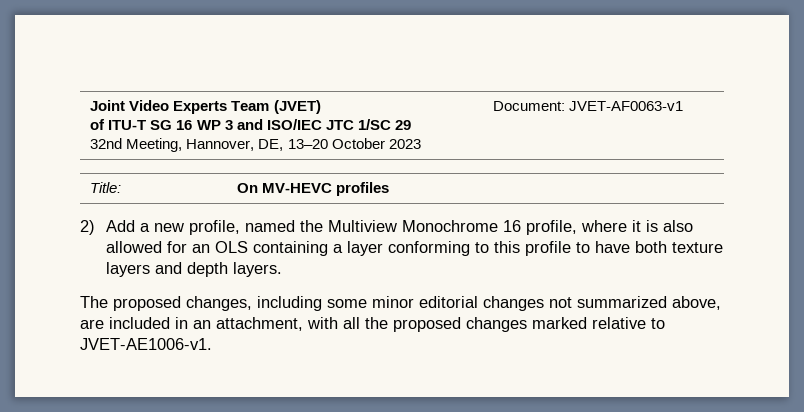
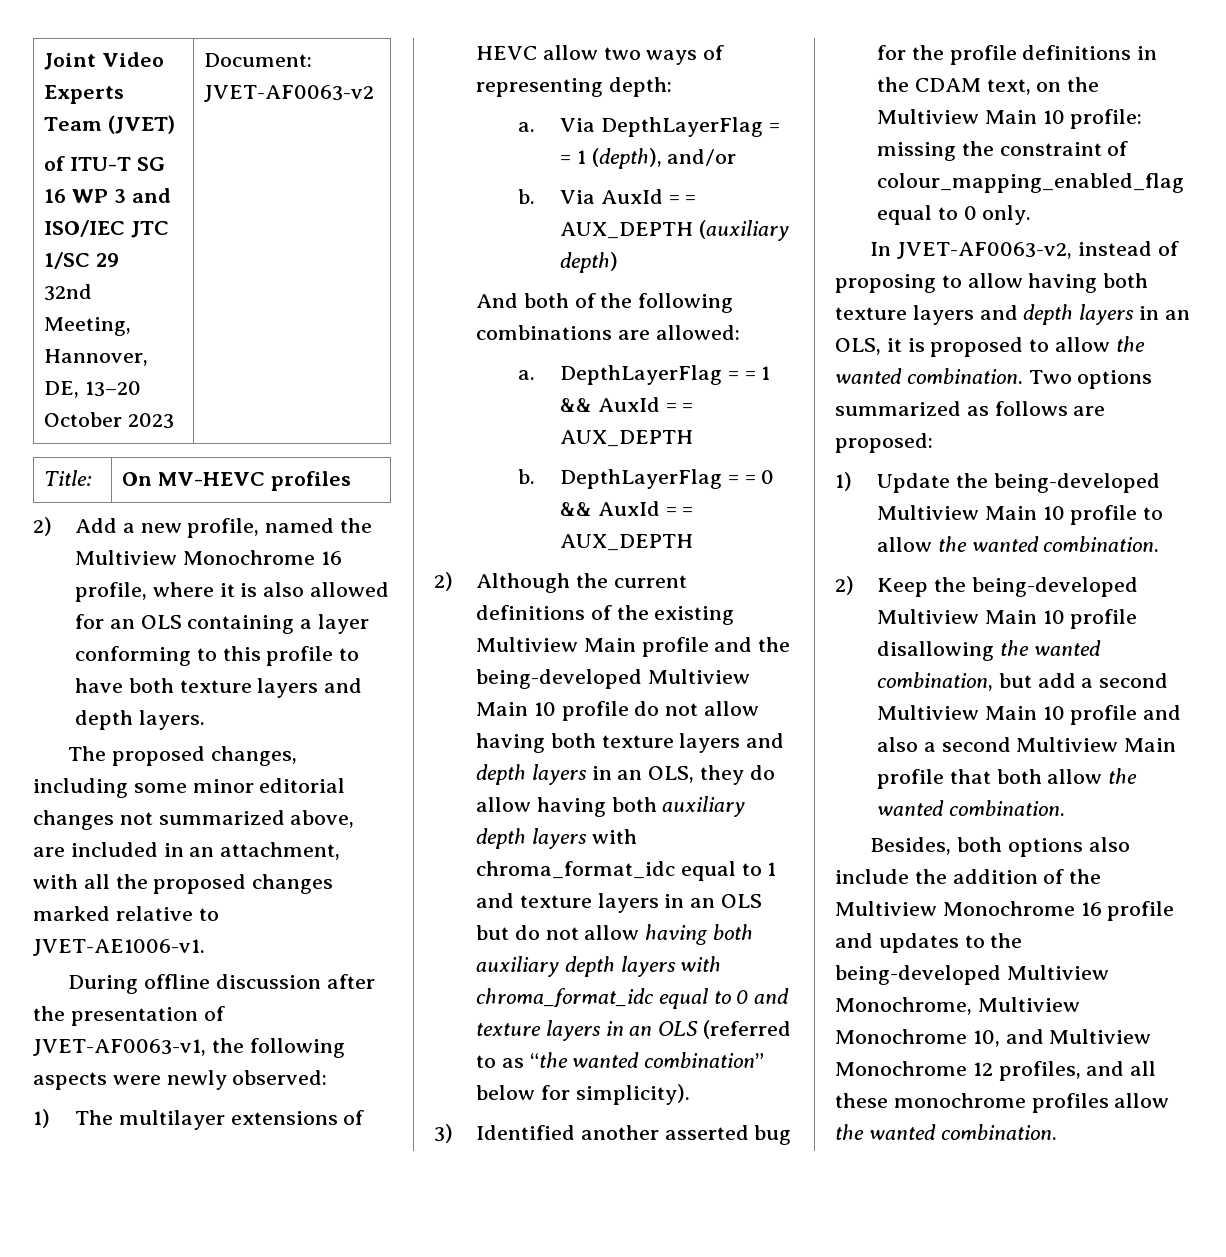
  Joint Video Experts Team (JVET)
  of ITU-T SG 16 WP 3 and ISO/IEC JTC 1/SC 29
- 32nd Meeting, Hannover, DE, 13–20 October 2023 | Document: JVET-AF0063-v1
+ 32nd Meeting, Hannover, DE, 13–20 October 2023 | Document: JVET-AF0063-v2
+ During offline discussion after the presentation of JVET-AF0063-v1, the following aspects were newly observed:
+ 1) The multilayer extensions of HEVC allow two ways of representing depth:
+ a. Via DepthLayerFlag = = 1 (depth), and/or
+ b. Via AuxId = = AUX_DEPTH (auxiliary depth)
+ And both of the following combinations are allowed:
+ a. DepthLayerFlag = = 1 && AuxId = = AUX_DEPTH
+ b. DepthLayerFlag = = 0 && AuxId = = AUX_DEPTH
+ 2) Although the current definitions of the existing Multiview Main profile and the being-developed Multiview Main 10 profile do not allow having both texture layers and depth layers in an OLS, they do allow having both auxiliary depth layers with chroma_format_idc equal to 1 and texture layers in an OLS but do not allow having both auxiliary depth layers with chroma_format_idc equal to 0 and texture layers in an OLS (referred to as “the wanted combination” below for simplicity).
+ 3) Identified another asserted bug for the profile definitions in the CDAM text, on the Multiview Main 10 profile: missing the constraint of colour_mapping_enabled_flag equal to 0 only.
+ In JVET-AF0063-v2, instead of proposing to allow having both texture layers and depth layers in an OLS, it is proposed to allow the wanted combination. Two options summarized as follows are proposed:
+ 1) Update the being-developed Multiview Main 10 profile to allow the wanted combination.
+ 2) Keep the being-developed Multiview Main 10 profile disallowing the wanted combination, but add a second Multiview Main 10 profile and also a second Multiview Main profile that both allow the wanted combination.
+ Besides, both options also include the addition of the Multiview Monochrome 16 profile and updates to the being-developed Multiview Monochrome, Multiview Monochrome 10, and Multiview Monochrome 12 profiles, and all these monochrome profiles allow the wanted combination.

